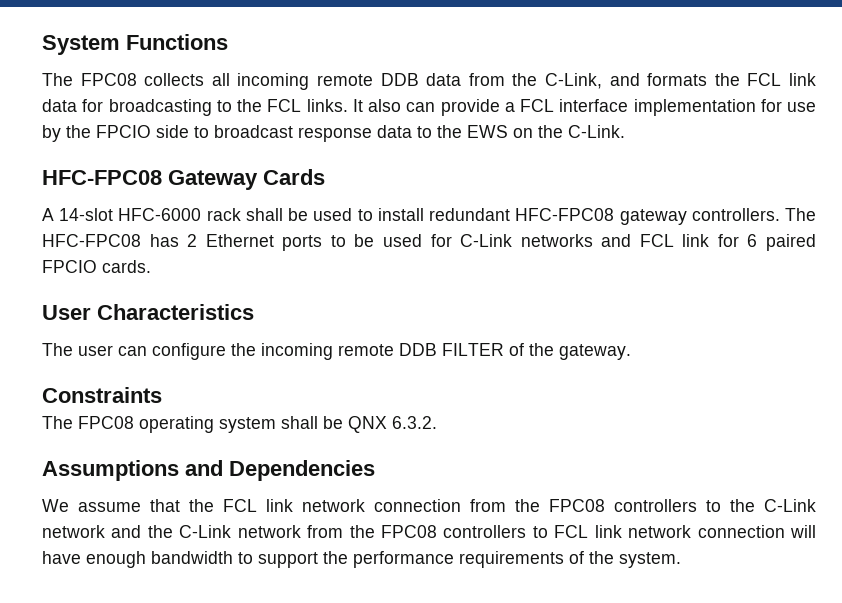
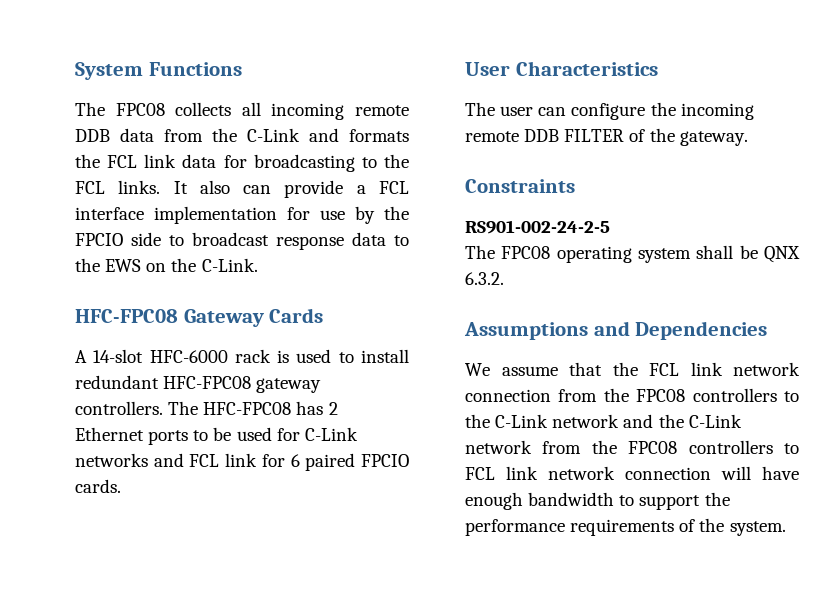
- The FPC08 collects all incoming remote DDB data from the C-Link, and formats the FCL link data for broadcasting to the FCL links.
+ The FPC08 collects all incoming remote DDB data from the C-Link and formats the FCL link data for broadcasting to the FCL links.
- A 14-slot HFC-6000 rack shall be used to install redundant HFC-FPC08 gateway controllers.
+ A 14-slot HFC-6000 rack is used to install redundant HFC-FPC08 gateway controllers.
+ RS901-002-24-2-5

